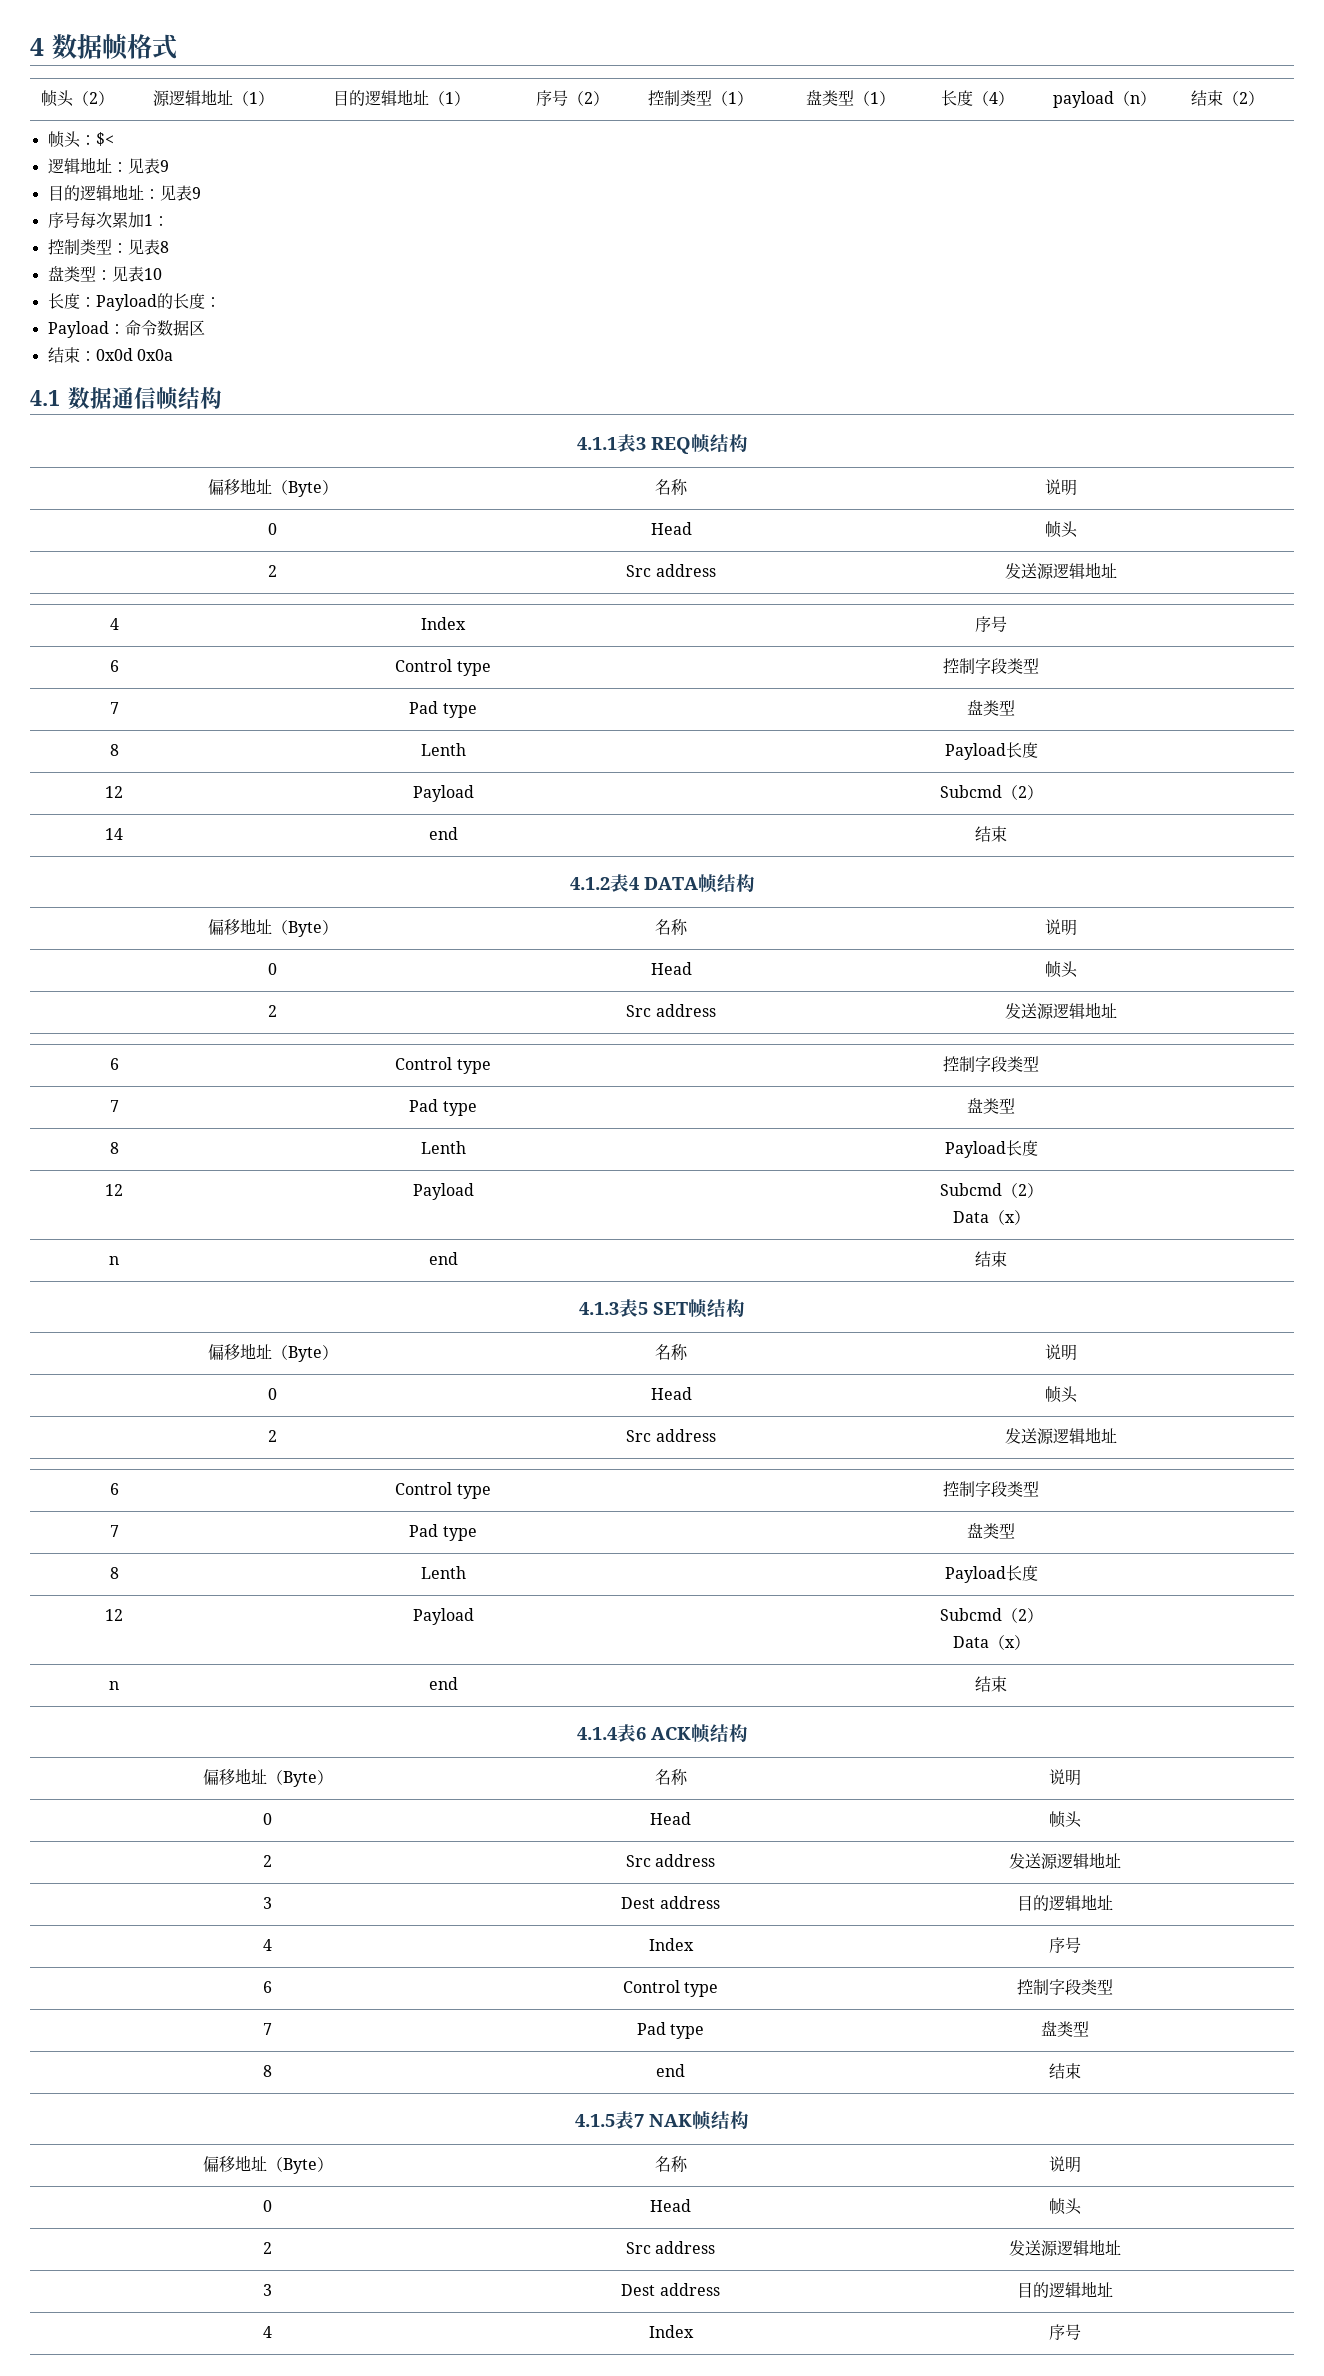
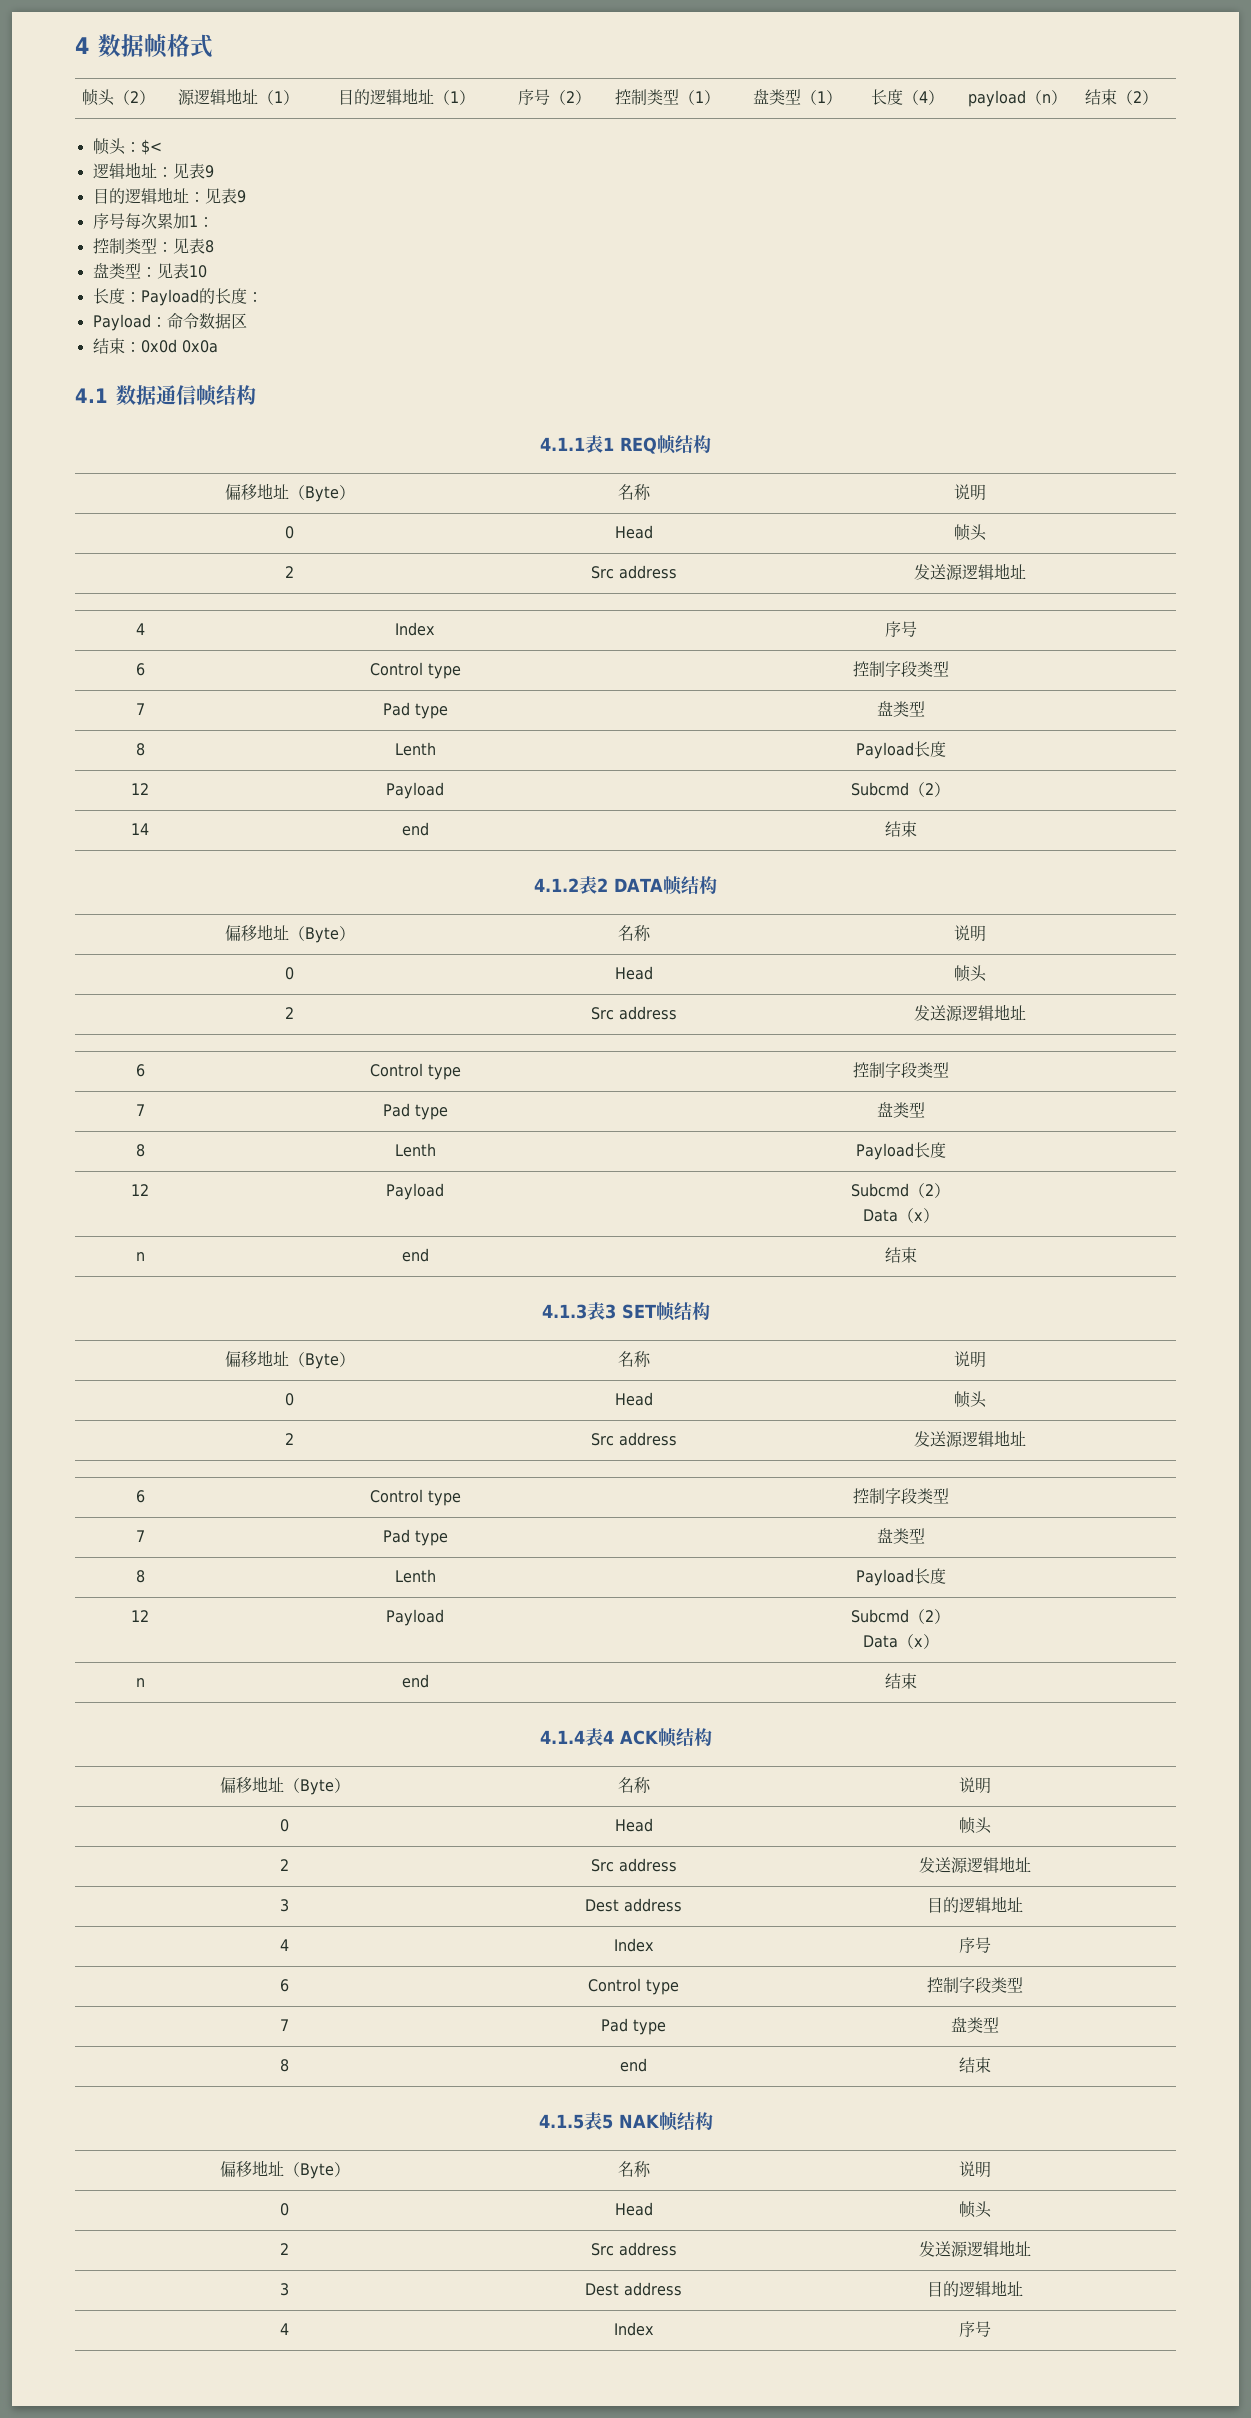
- 4.1.1表3 REQ帧结构
+ 4.1.1表1 REQ帧结构
- 4.1.2表4 DATA帧结构
+ 4.1.2表2 DATA帧结构
- 4.1.3表5 SET帧结构
+ 4.1.3表3 SET帧结构
- 4.1.4表6 ACK帧结构
+ 4.1.4表4 ACK帧结构
- 4.1.5表7 NAK帧结构
+ 4.1.5表5 NAK帧结构

